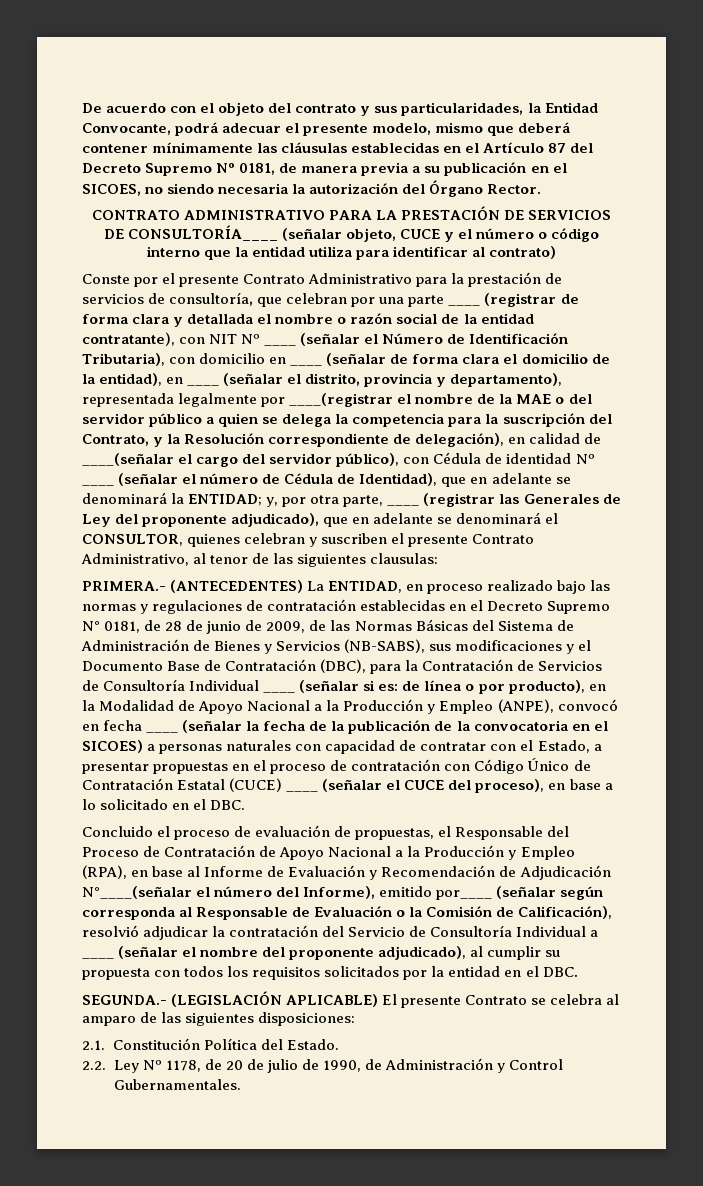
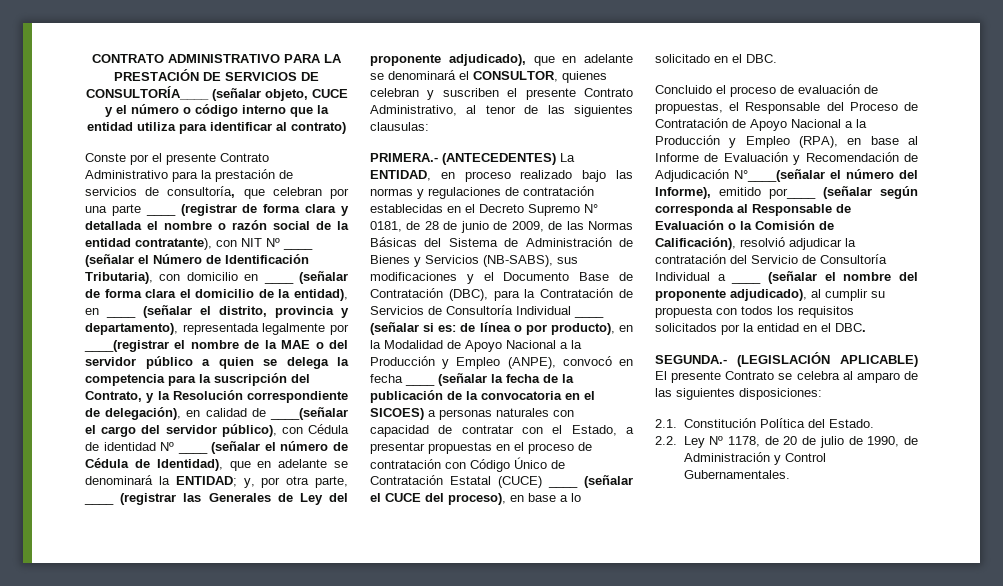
- De acuerdo con el objeto del contrato y sus particularidades, la Entidad Convocante, podrá adecuar el presente modelo, mismo que deberá contener mínimamente las cláusulas establecidas en el Artículo 87 del Decreto Supremo Nº 0181, de manera previa a su publicación en el SICOES, no siendo necesaria la autorización del Órgano Rector.

